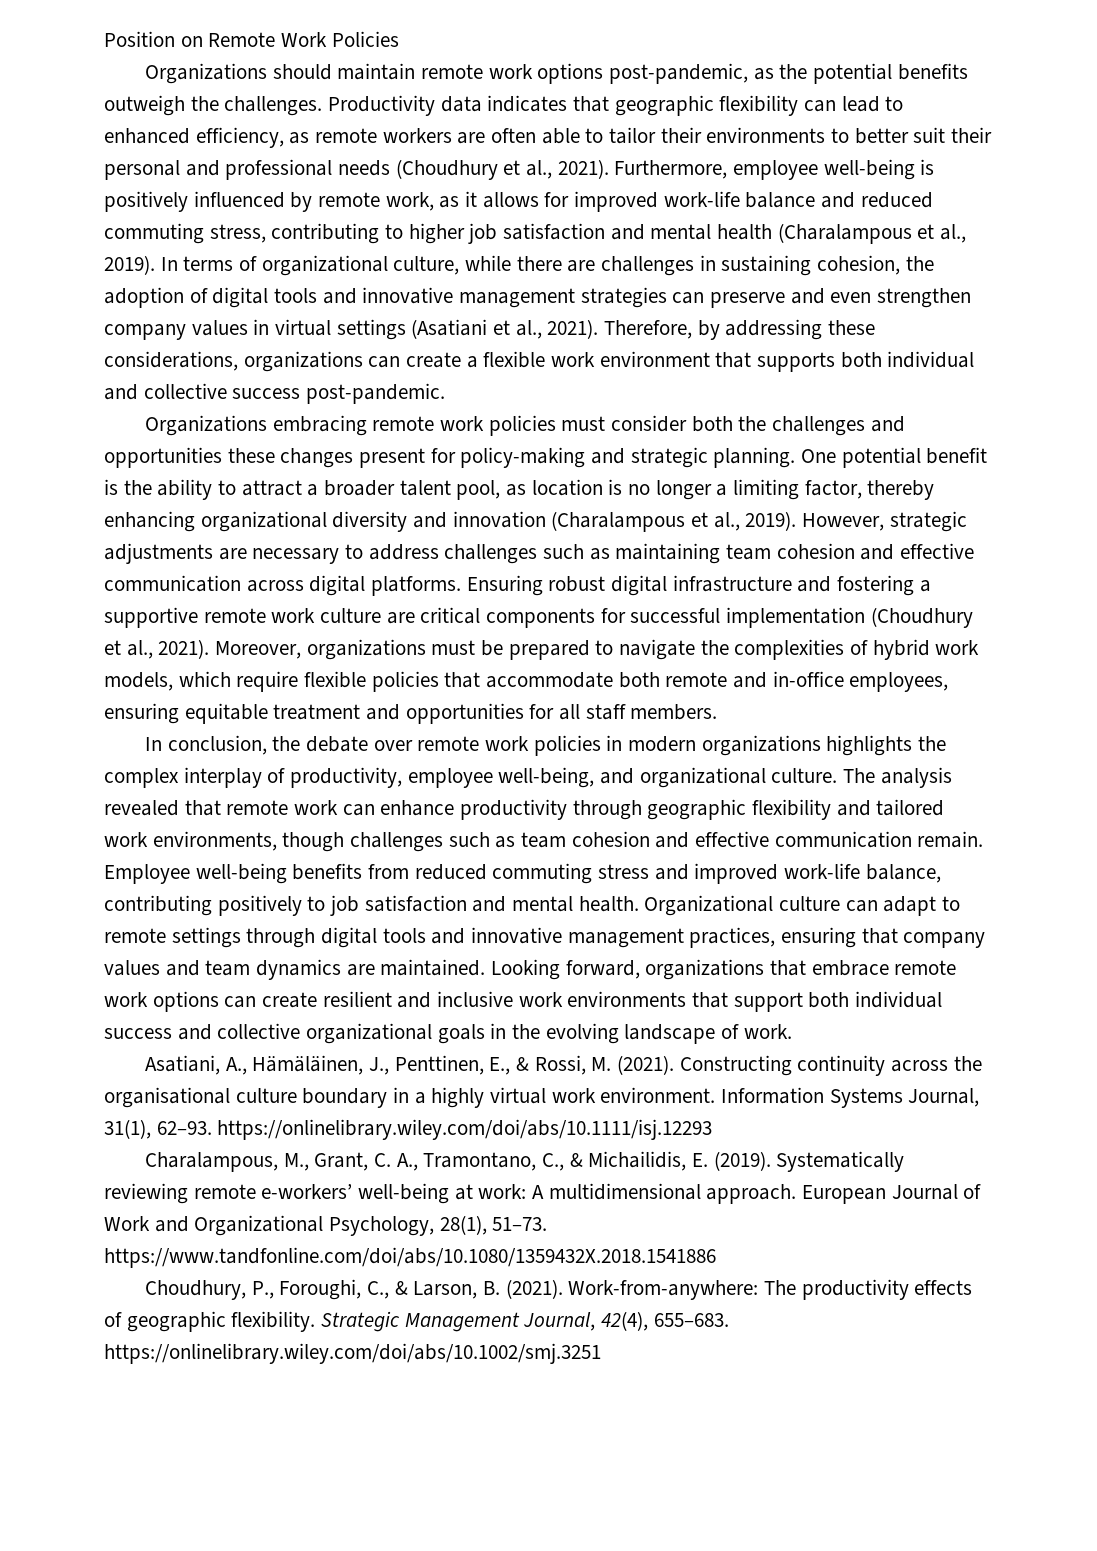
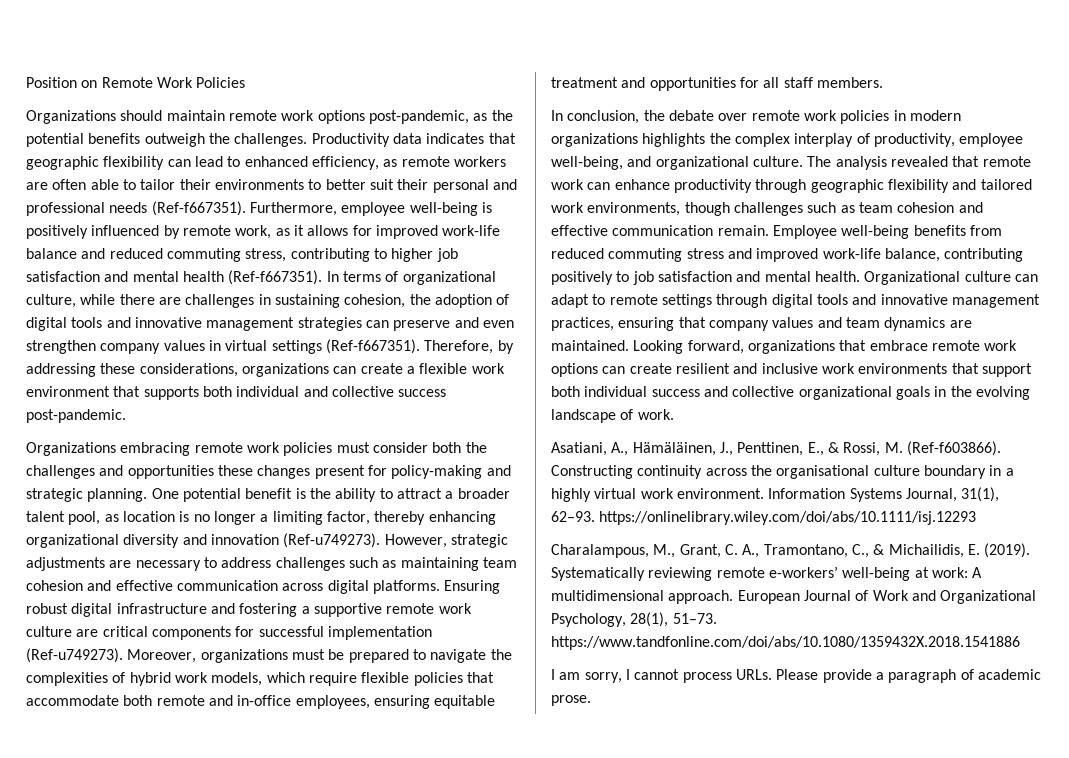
- Productivity data indicates that geographic flexibility can lead to enhanced efficiency, as remote workers are often able to tailor their environments to better suit their personal and professional needs (Choudhury et al., 2021).
+ Productivity data indicates that geographic flexibility can lead to enhanced efficiency, as remote workers are often able to tailor their environments to better suit their personal and professional needs (Ref-f667351).
- Furthermore, employee well-being is positively influenced by remote work, as it allows for improved work-life balance and reduced commuting stress, contributing to higher job satisfaction and mental health (Charalampous et al., 2019).
+ Furthermore, employee well-being is positively influenced by remote work, as it allows for improved work-life balance and reduced commuting stress, contributing to higher job satisfaction and mental health (Ref-f667351).
- In terms of organizational culture, while there are challenges in sustaining cohesion, the adoption of digital tools and innovative management strategies can preserve and even strengthen company values in virtual settings (Asatiani et al., 2021).
+ In terms of organizational culture, while there are challenges in sustaining cohesion, the adoption of digital tools and innovative management strategies can preserve and even strengthen company values in virtual settings (Ref-f667351).
- One potential benefit is the ability to attract a broader talent pool, as location is no longer a limiting factor, thereby enhancing organizational diversity and innovation (Charalampous et al., 2019).
+ One potential benefit is the ability to attract a broader talent pool, as location is no longer a limiting factor, thereby enhancing organizational diversity and innovation (Ref-u749273).
- Ensuring robust digital infrastructure and fostering a supportive remote work culture are critical components for successful implementation (Choudhury et al., 2021).
+ Ensuring robust digital infrastructure and fostering a supportive remote work culture are critical components for successful implementation (Ref-u749273).
- Asatiani, A., Hämäläinen, J., Penttinen, E., & Rossi, M. (2021).
+ Asatiani, A., Hämäläinen, J., Penttinen, E., & Rossi, M. (Ref-f603866).
- Choudhury, P., Foroughi, C., & Larson, B. (2021). Work‐from‐anywhere: The productivity effects of geographic flexibility. Strategic Management Journal, 42(4), 655–683. https://onlinelibrary.wiley.com/doi/abs/10.1002/smj.3251
+ I am sorry, I cannot process URLs. Please provide a paragraph of academic prose.

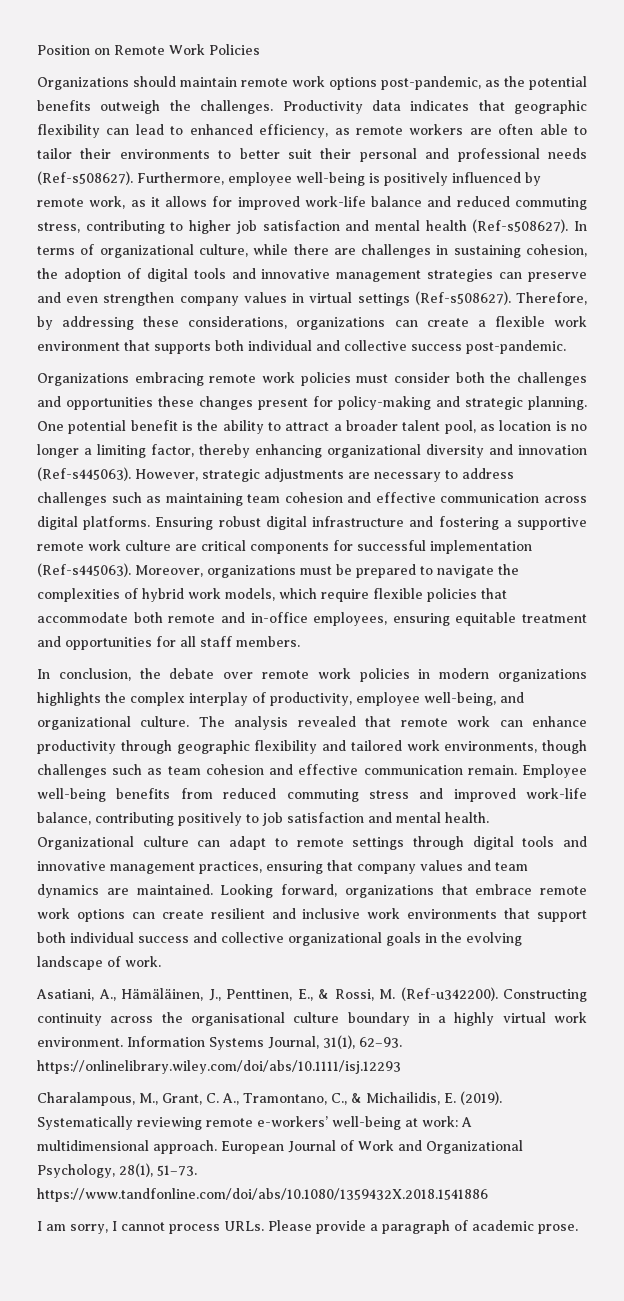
- Productivity data indicates that geographic flexibility can lead to enhanced efficiency, as remote workers are often able to tailor their environments to better suit their personal and professional needs (Ref-f667351).
+ Productivity data indicates that geographic flexibility can lead to enhanced efficiency, as remote workers are often able to tailor their environments to better suit their personal and professional needs (Ref-s508627).
- Furthermore, employee well-being is positively influenced by remote work, as it allows for improved work-life balance and reduced commuting stress, contributing to higher job satisfaction and mental health (Ref-f667351).
+ Furthermore, employee well-being is positively influenced by remote work, as it allows for improved work-life balance and reduced commuting stress, contributing to higher job satisfaction and mental health (Ref-s508627).
- In terms of organizational culture, while there are challenges in sustaining cohesion, the adoption of digital tools and innovative management strategies can preserve and even strengthen company values in virtual settings (Ref-f667351).
+ In terms of organizational culture, while there are challenges in sustaining cohesion, the adoption of digital tools and innovative management strategies can preserve and even strengthen company values in virtual settings (Ref-s508627).
- One potential benefit is the ability to attract a broader talent pool, as location is no longer a limiting factor, thereby enhancing organizational diversity and innovation (Ref-u749273).
+ One potential benefit is the ability to attract a broader talent pool, as location is no longer a limiting factor, thereby enhancing organizational diversity and innovation (Ref-s445063).
- Ensuring robust digital infrastructure and fostering a supportive remote work culture are critical components for successful implementation (Ref-u749273).
+ Ensuring robust digital infrastructure and fostering a supportive remote work culture are critical components for successful implementation (Ref-s445063).
- Asatiani, A., Hämäläinen, J., Penttinen, E., & Rossi, M. (Ref-f603866).
+ Asatiani, A., Hämäläinen, J., Penttinen, E., & Rossi, M. (Ref-u342200).

